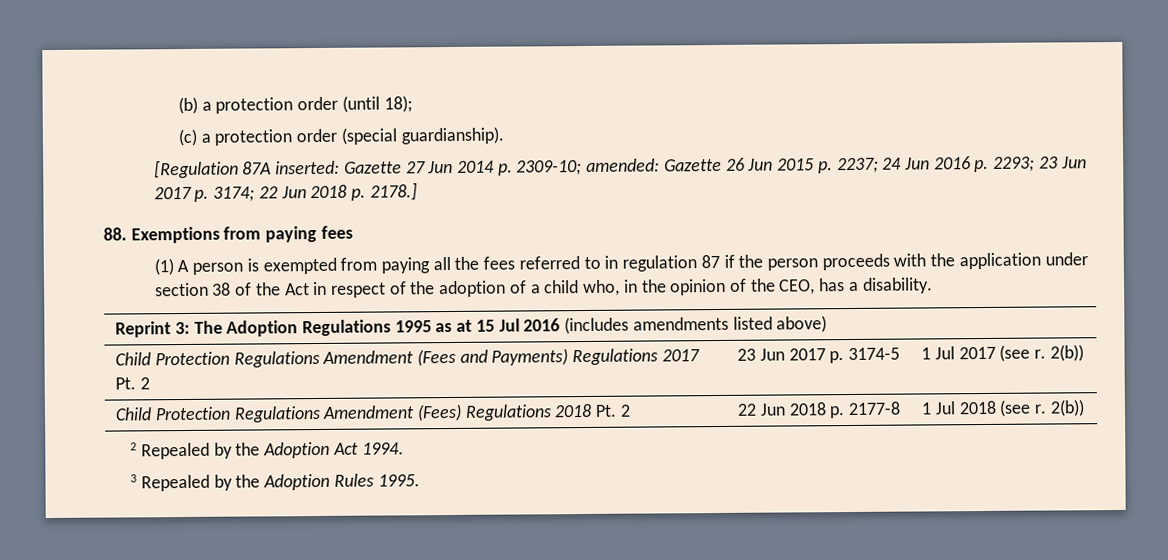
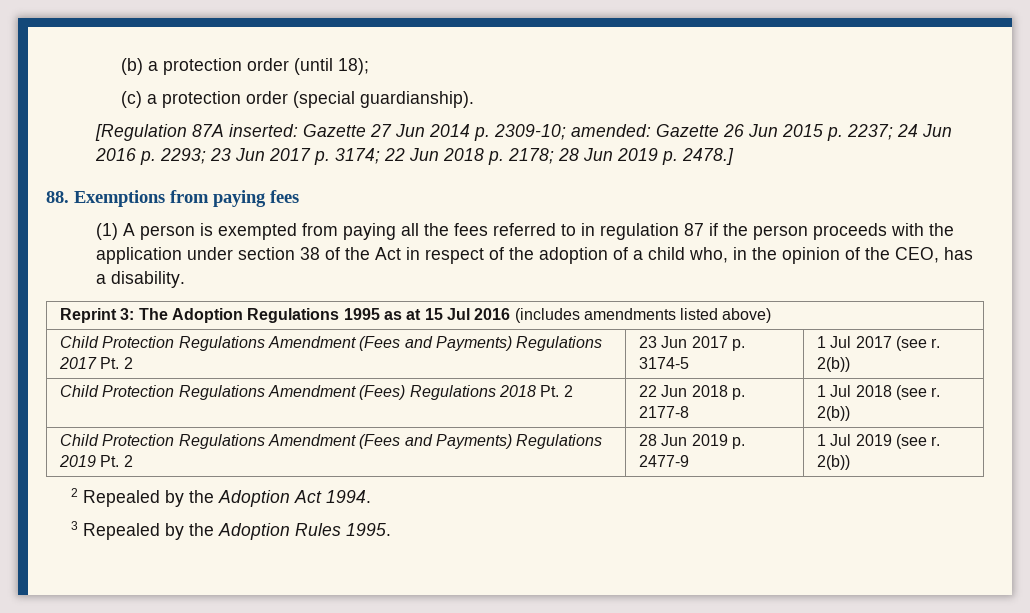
- [Regulation 87A inserted: Gazette 27 Jun 2014 p. 2309-10; amended: Gazette 26 Jun 2015 p. 2237; 24 Jun 2016 p. 2293; 23 Jun 2017 p. 3174; 22 Jun 2018 p. 2178.]
+ [Regulation 87A inserted: Gazette 27 Jun 2014 p. 2309-10; amended: Gazette 26 Jun 2015 p. 2237; 24 Jun 2016 p. 2293; 23 Jun 2017 p. 3174; 22 Jun 2018 p. 2178; 28 Jun 2019 p. 2478.]
+ Child Protection Regulations Amendment (Fees and Payments) Regulations 2019 Pt. 2 | 28 Jun 2019 p. 2477-9 | 1 Jul 2019 (see r. 2(b))

